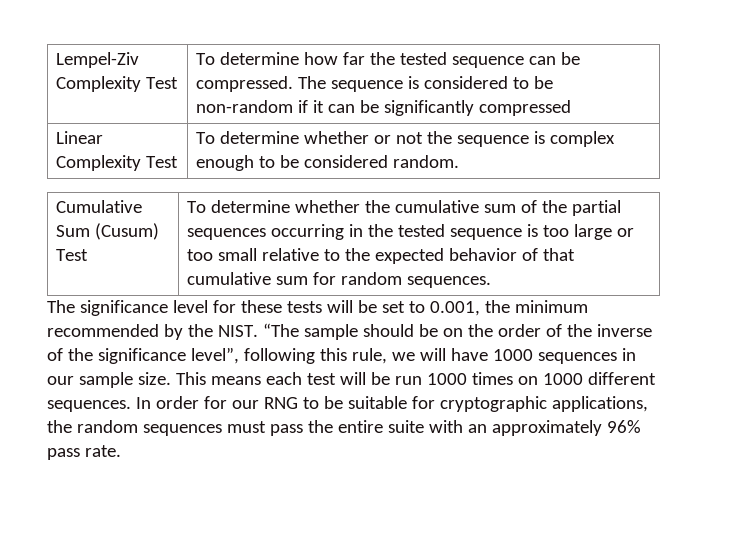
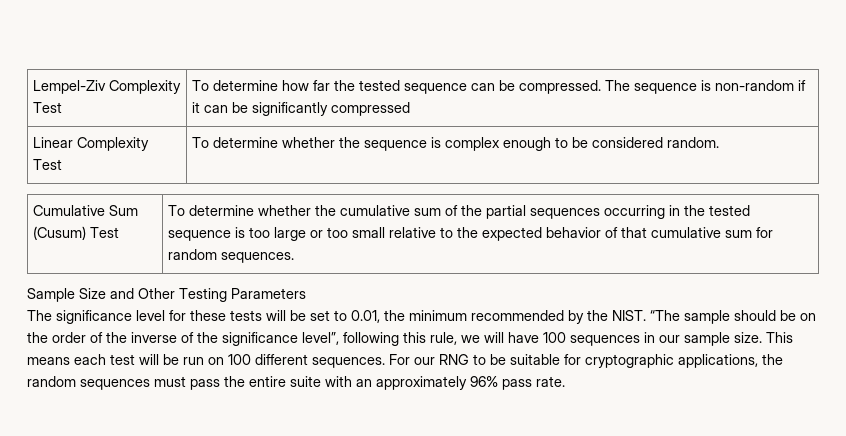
- Lempel-Ziv Complexity Test | To determine how far the tested sequence can be compressed. The sequence is considered to be non-random if it can be significantly compressed
+ Lempel-Ziv Complexity Test | To determine how far the tested sequence can be compressed. The sequence is non-random if it can be significantly compressed
- Linear Complexity Test | To determine whether or not the sequence is complex enough to be considered random.
+ Linear Complexity Test | To determine whether the sequence is complex enough to be considered random.
+ Sample Size and Other Testing Parameters
- The significance level for these tests will be set to 0.001, the minimum recommended by the NIST.
+ The significance level for these tests will be set to 0.01, the minimum recommended by the NIST.
- “The sample should be on the order of the inverse of the significance level”, following this rule, we will have 1000 sequences in our sample size.
+ “The sample should be on the order of the inverse of the significance level”, following this rule, we will have 100 sequences in our sample size.
- This means each test will be run 1000 times on 1000 different sequences. In order for our RNG to be suitable for cryptographic applications, the random sequences must pass the entire suite with an approximately 96% pass rate.
+ This means each test will be run on 100 different sequences. For our RNG to be suitable for cryptographic applications, the random sequences must pass the entire suite with an approximately 96% pass rate.

